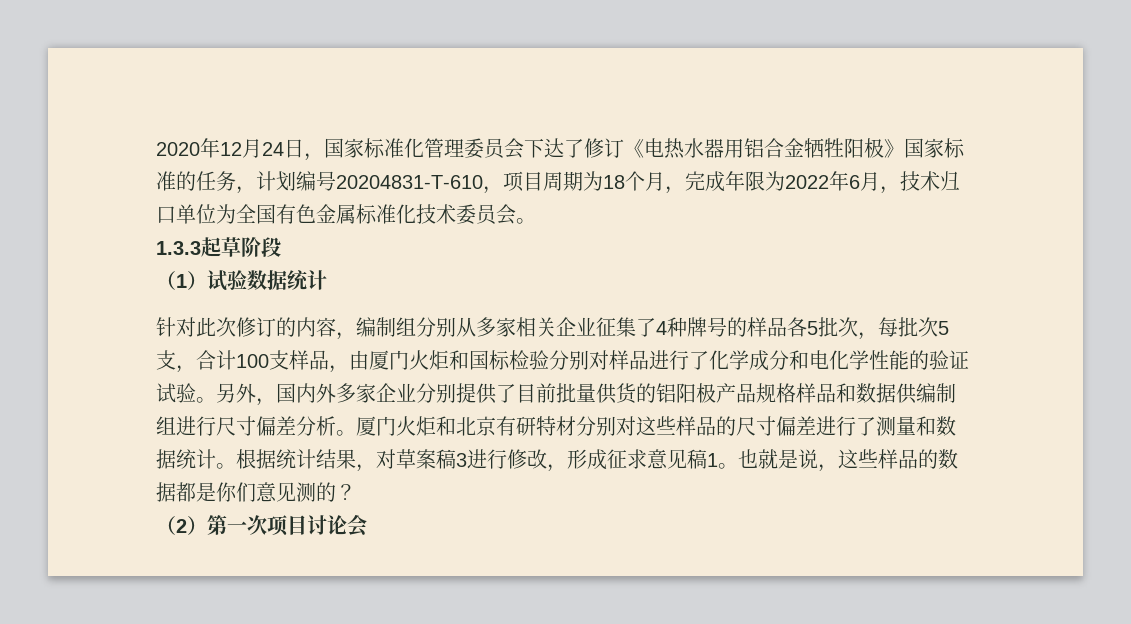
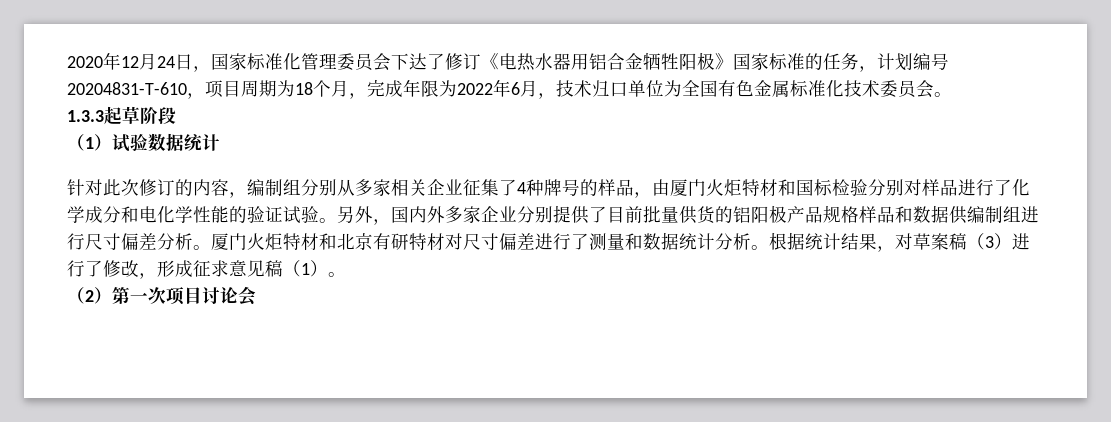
- 针对此次修订的内容，编制组分别从多家相关企业征集了4种牌号的样品各5批次，每批次5支，合计100支样品，由厦门火炬和国标检验分别对样品进行了化学成分和电化学性能的验证试验。
+ 针对此次修订的内容，编制组分别从多家相关企业征集了4种牌号的样品，由厦门火炬特材和国标检验分别对样品进行了化学成分和电化学性能的验证试验。
- 厦门火炬和北京有研特材分别对这些样品的尺寸偏差进行了测量和数据统计。
+ 厦门火炬特材和北京有研特材对尺寸偏差进行了测量和数据统计分析。
- 根据统计结果，对草案稿3进行修改，形成征求意见稿1。也就是说，这些样品的数据都是你们意见测的？
+ 根据统计结果，对草案稿（3）进行了修改，形成征求意见稿（1）。

